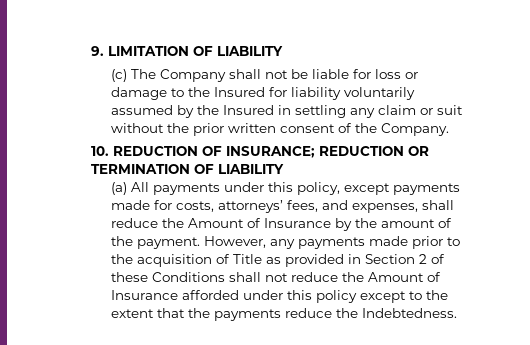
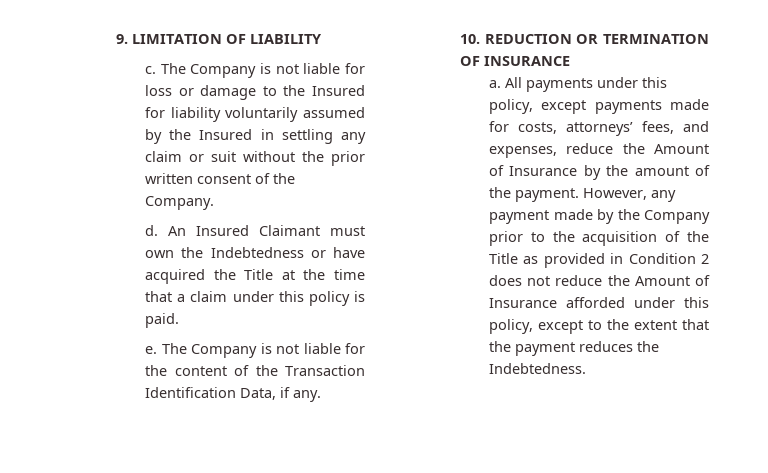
- (c) The Company shall not be liable for loss or damage to the Insured for liability voluntarily assumed by the Insured in settling any claim or suit without the prior written consent of the Company.
+ c. The Company is not liable for loss or damage to the Insured for liability voluntarily assumed by the Insured in settling any claim or suit without the prior written consent of the Company.
+ d. An Insured Claimant must own the Indebtedness or have acquired the Title at the time that a claim under this policy is paid.
+ e. The Company is not liable for the content of the Transaction Identification Data, if any.
- 10. REDUCTION OF INSURANCE; REDUCTION OR TERMINATION OF LIABILITY
- (a) All payments under this policy, except payments made for costs, attorneys’ fees, and expenses, shall reduce the Amount of Insurance by the amount of the payment.
+ 10. REDUCTION OR TERMINATION OF INSURANCE
+ a. All payments under this policy, except payments made for costs, attorneys’ fees, and expenses, reduce the Amount of Insurance by the amount of the payment.
- However, any payments made prior to the acquisition of Title as provided in Section 2 of these Conditions shall not reduce the Amount of Insurance afforded under this policy except to the extent that the payments reduce the Indebtedness.
+ However, any payment made by the Company prior to the acquisition of the Title as provided in Condition 2 does not reduce the Amount of Insurance afforded under this policy, except to the extent that the payment reduces the Indebtedness.

